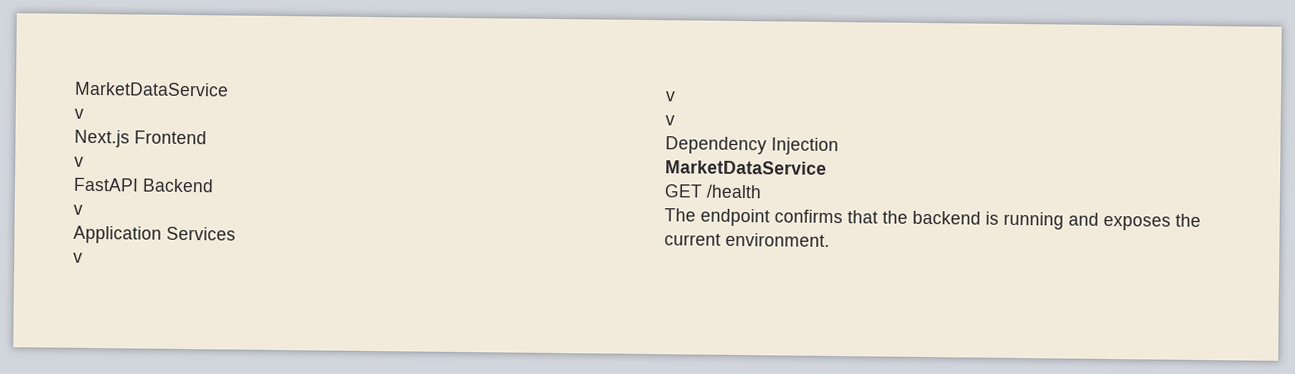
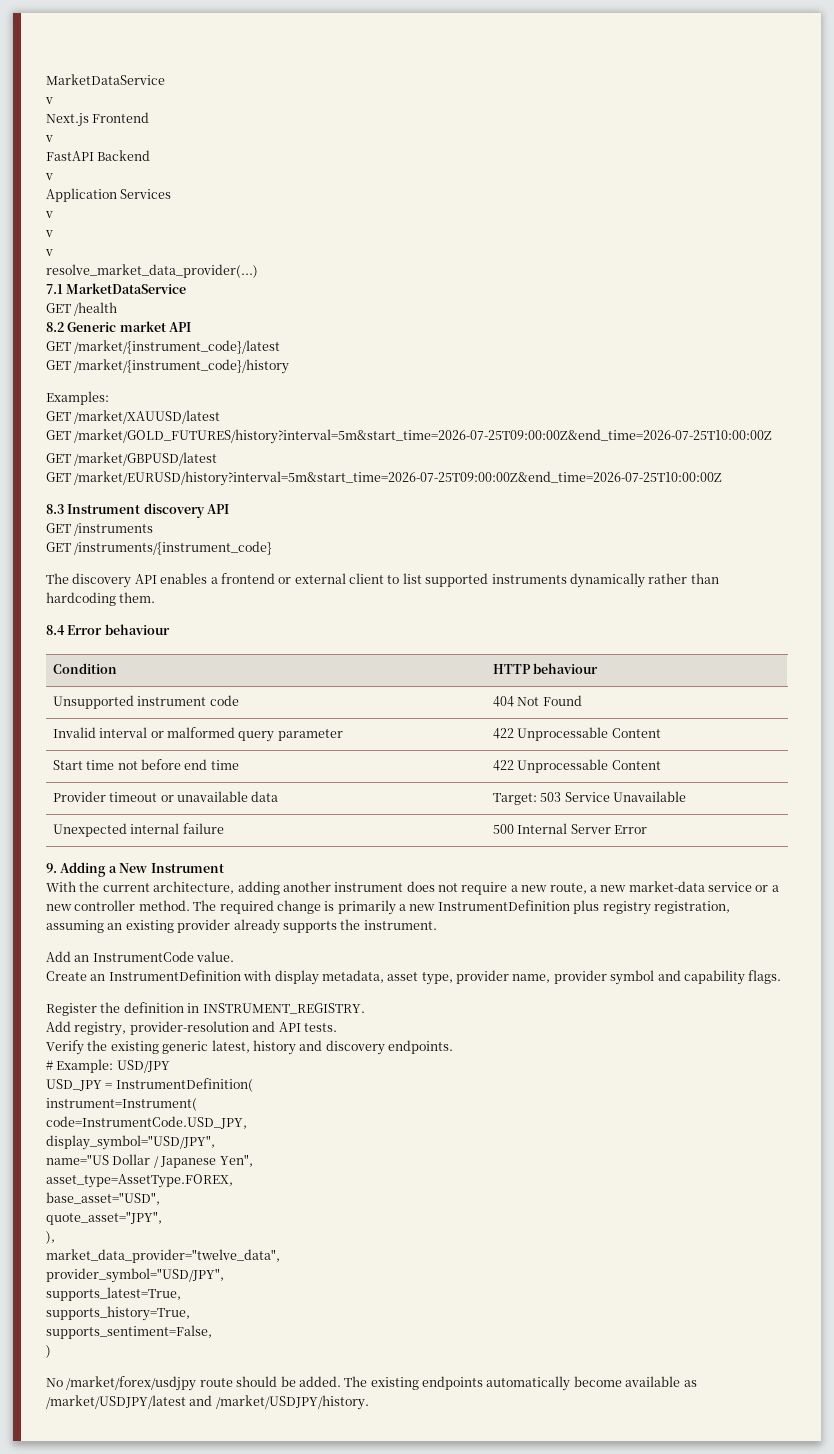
- Dependency Injection
- MarketDataService
+ resolve_market_data_provider(...)
+ 7.1 MarketDataService
- The endpoint confirms that the backend is running and exposes the current environment.
+ 8.2 Generic market API
+ GET /market/{instrument_code}/latest
+ GET /market/{instrument_code}/history
+ Examples:
+ GET /market/XAUUSD/latest
+ GET /market/GOLD_FUTURES/history?interval=5m&start_time=2026-07-25T09:00:00Z&end_time=2026-07-25T10:00:00Z
+ GET /market/GBPUSD/latest
+ GET /market/EURUSD/history?interval=5m&start_time=2026-07-25T09:00:00Z&end_time=2026-07-25T10:00:00Z
+ 8.3 Instrument discovery API
+ GET /instruments
+ GET /instruments/{instrument_code}
+ The discovery API enables a frontend or external client to list supported instruments dynamically rather than hardcoding them.
+ 8.4 Error behaviour
+ Condition | HTTP behaviour
+ Unsupported instrument code | 404 Not Found
+ Invalid interval or malformed query parameter | 422 Unprocessable Content
+ Start time not before end time | 422 Unprocessable Content
+ Provider timeout or unavailable data | Target: 503 Service Unavailable
+ Unexpected internal failure | 500 Internal Server Error
+ 9. Adding a New Instrument
+ With the current architecture, adding another instrument does not require a new route, a new market-data service or a new controller method. The required change is primarily a new InstrumentDefinition plus registry registration, assuming an existing provider already supports the instrument.
+ Add an InstrumentCode value.
+ Create an InstrumentDefinition with display metadata, asset type, provider name, provider symbol and capability flags.
+ Register the definition in INSTRUMENT_REGISTRY.
+ Add registry, provider-resolution and API tests.
+ Verify the existing generic latest, history and discovery endpoints.
+ # Example: USD/JPY
+ USD_JPY = InstrumentDefinition(
+ instrument=Instrument(
+ code=InstrumentCode.USD_JPY,
+ display_symbol="USD/JPY",
+ name="US Dollar / Japanese Yen",
+ asset_type=AssetType.FOREX,
+ base_asset="USD",
+ quote_asset="JPY",
+ ),
+ market_data_provider="twelve_data",
+ provider_symbol="USD/JPY",
+ supports_latest=True,
+ supports_history=True,
+ supports_sentiment=False,
+ )
+ No /market/forex/usdjpy route should be added. The existing endpoints automatically become available as /market/USDJPY/latest and /market/USDJPY/history.

